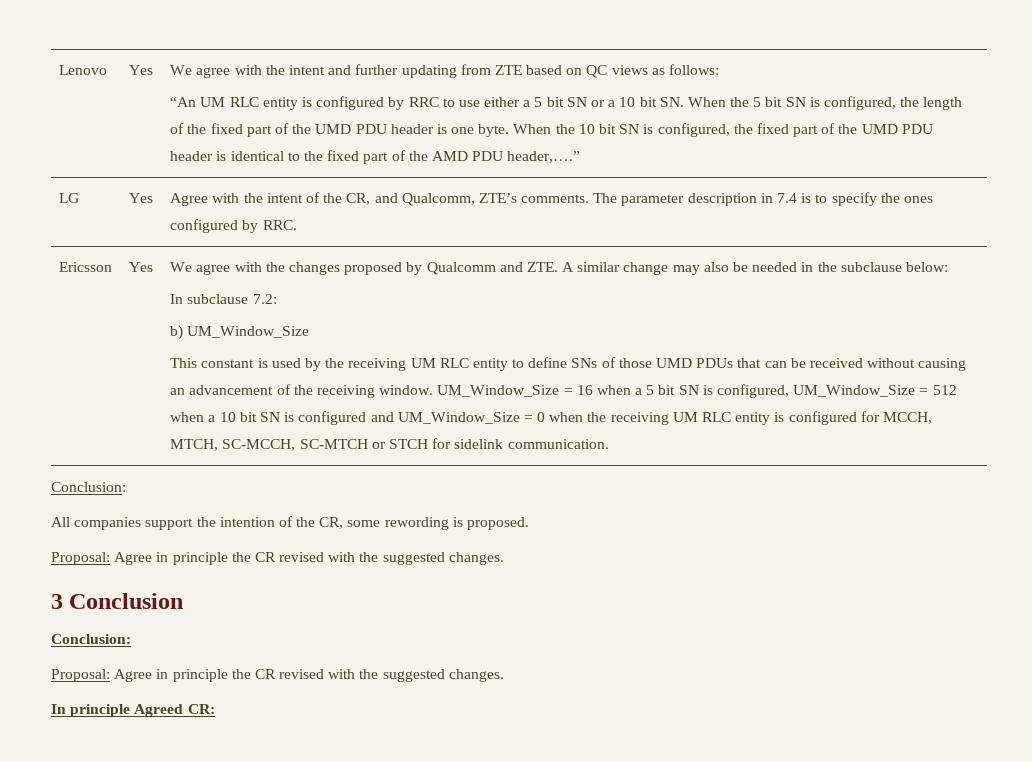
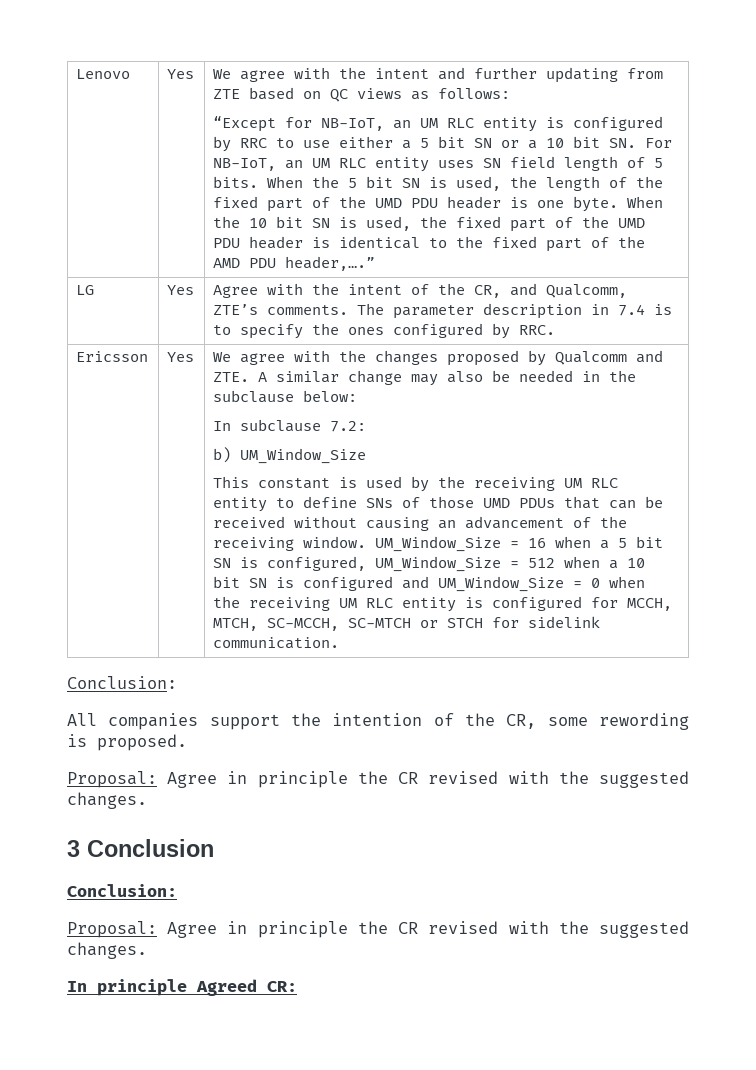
- “An UM RLC entity is configured by RRC to use either a 5 bit SN or a 10 bit SN. When the 5 bit SN is configured, the length of the fixed part of the UMD PDU header is one byte.
+ “Except for NB-IoT, an UM RLC entity is configured by RRC to use either a 5 bit SN or a 10 bit SN. For NB-IoT, an UM RLC entity uses SN field length of 5 bits. When the 5 bit SN is used, the length of the fixed part of the UMD PDU header is one byte.
- When the 10 bit SN is configured, the fixed part of the UMD PDU header is identical to the fixed part of the AMD PDU header,….”
+ When the 10 bit SN is used, the fixed part of the UMD PDU header is identical to the fixed part of the AMD PDU header,….”

